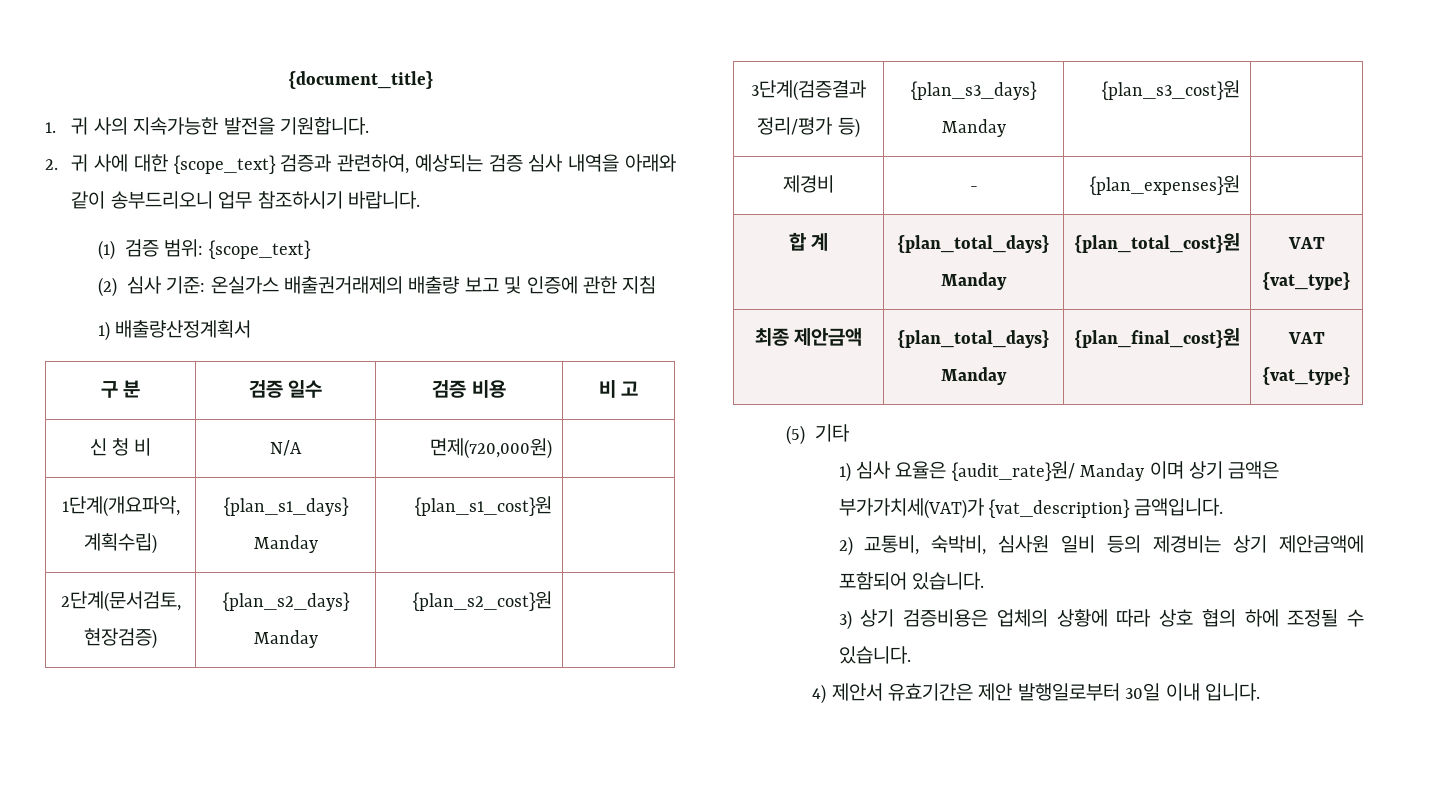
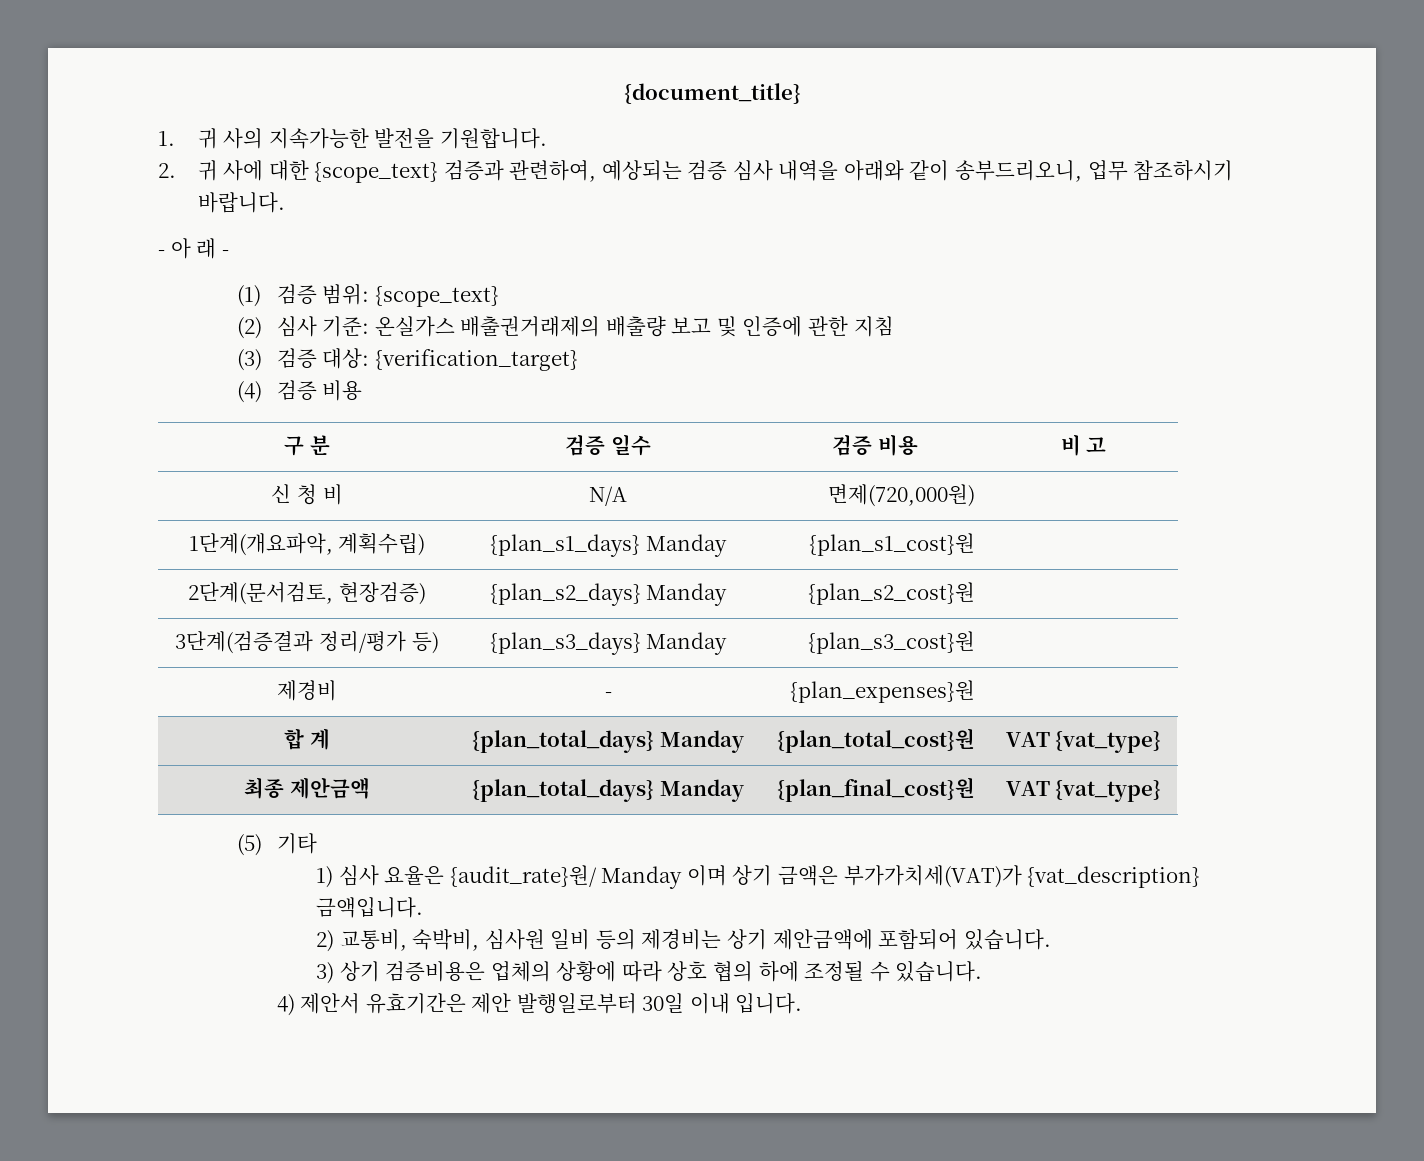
- 2. 귀 사에 대한 {scope_text} 검증과 관련하여, 예상되는 검증 심사 내역을 아래와 같이 송부드리오니 업무 참조하시기 바랍니다.
+ 2. 귀 사에 대한 {scope_text} 검증과 관련하여, 예상되는 검증 심사 내역을 아래와 같이 송부드리오니, 업무 참조하시기 바랍니다.
+ - 아 래 -
- 1) 배출량산정계획서
+ (3) 검증 대상: {verification_target}
+ (4) 검증 비용

